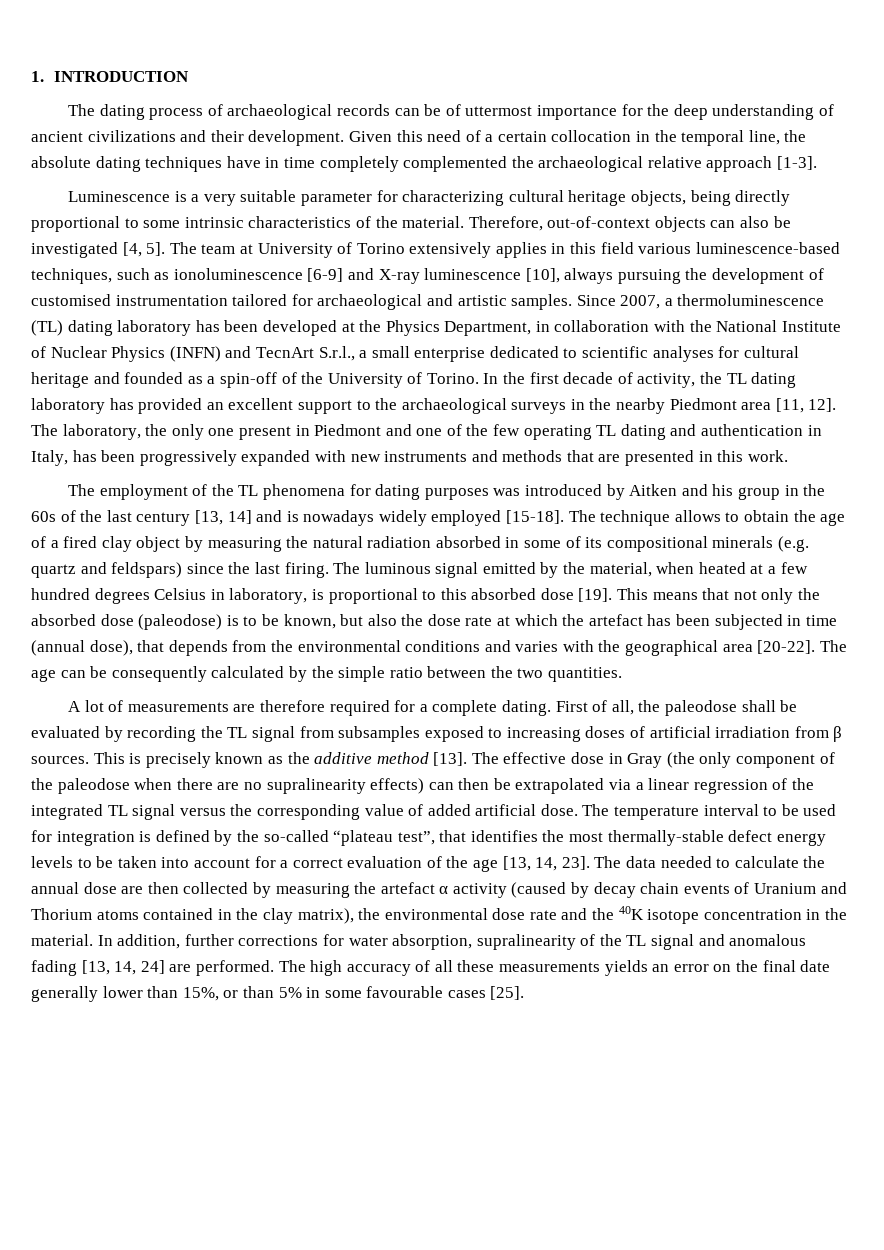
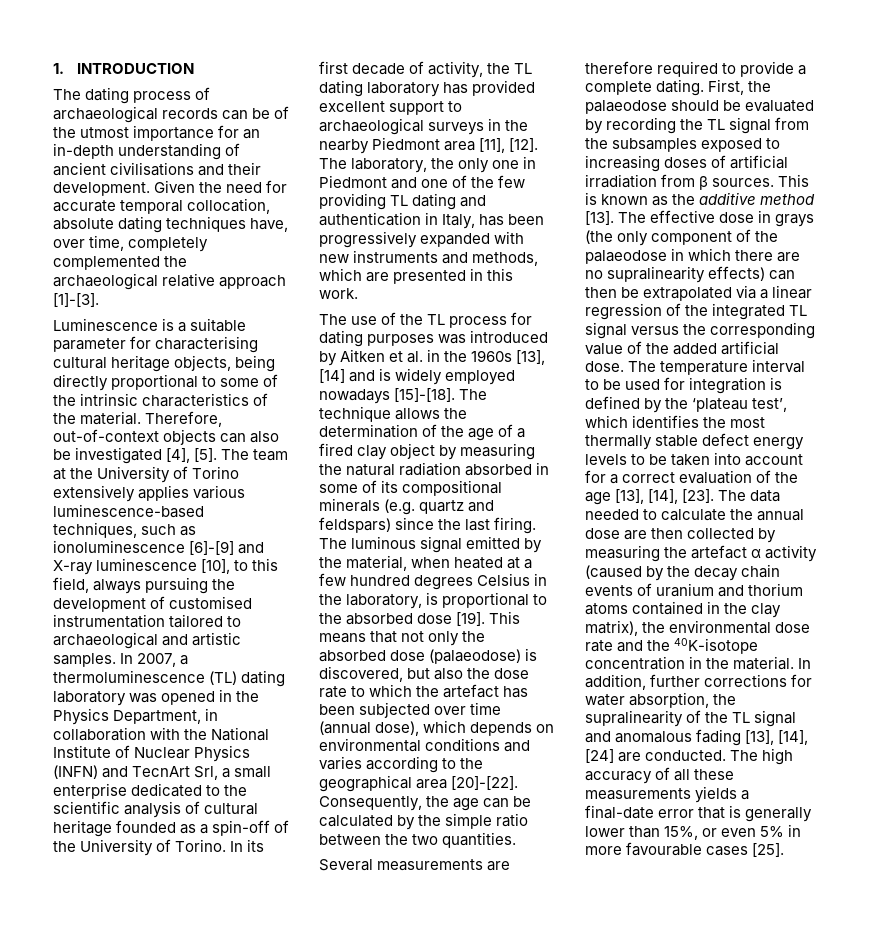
- The dating process of archaeological records can be of uttermost importance for the deep understanding of ancient civilizations and their development.
+ The dating process of archaeological records can be of the utmost importance for an in-depth understanding of ancient civilisations and their development.
- Given this need of a certain collocation in the temporal line, the absolute dating techniques have in time completely complemented the archaeological relative approach [1-3].
+ Given the need for accurate temporal collocation, absolute dating techniques have, over time, completely complemented the archaeological relative approach [1]-[3].
- Luminescence is a very suitable parameter for characterizing cultural heritage objects, being directly proportional to some intrinsic characteristics of the material.
+ Luminescence is a suitable parameter for characterising cultural heritage objects, being directly proportional to some of the intrinsic characteristics of the material.
- Therefore, out-of-context objects can also be investigated [4, 5].
+ Therefore, out-of-context objects can also be investigated [4], [5].
- The team at University of Torino extensively applies in this field various luminescence-based techniques, such as ionoluminescence [6-9] and X-ray luminescence [10], always pursuing the development of customised instrumentation tailored for archaeological and artistic samples.
+ The team at the University of Torino extensively applies various luminescence-based techniques, such as ionoluminescence [6]-[9] and X-ray luminescence [10], to this field, always pursuing the development of customised instrumentation tailored to archaeological and artistic samples.
- Since 2007, a thermoluminescence (TL) dating laboratory has been developed at the Physics Department, in collaboration with the National Institute of Nuclear Physics (INFN) and TecnArt S.r.l., a small enterprise dedicated to scientific analyses for cultural heritage and founded as a spin-off of the University of Torino.
+ In 2007, a thermoluminescence (TL) dating laboratory was opened in the Physics Department, in collaboration with the National Institute of Nuclear Physics (INFN) and TecnArt Srl, a small enterprise dedicated to the scientific analysis of cultural heritage founded as a spin-off of the University of Torino.
- In the first decade of activity, the TL dating laboratory has provided an excellent support to the archaeological surveys in the nearby Piedmont area [11, 12].
+ In its first decade of activity, the TL dating laboratory has provided excellent support to archaeological surveys in the nearby Piedmont area [11], [12].
- The laboratory, the only one present in Piedmont and one of the few operating TL dating and authentication in Italy, has been progressively expanded with new instruments and methods that are presented in this work.
+ The laboratory, the only one in Piedmont and one of the few providing TL dating and authentication in Italy, has been progressively expanded with new instruments and methods, which are presented in this work.
- The employment of the TL phenomena for dating purposes was introduced by Aitken and his group in the 60s of the last century [13, 14] and is nowadays widely employed [15-18].
+ The use of the TL process for dating purposes was introduced by Aitken et al. in the 1960s [13], [14] and is widely employed nowadays [15]-[18].
- The technique allows to obtain the age of a fired clay object by measuring the natural radiation absorbed in some of its compositional minerals (e.g. quartz and feldspars) since the last firing.
+ The technique allows the determination of the age of a fired clay object by measuring the natural radiation absorbed in some of its compositional minerals (e.g. quartz and feldspars) since the last firing.
- The luminous signal emitted by the material, when heated at a few hundred degrees Celsius in laboratory, is proportional to this absorbed dose [19].
+ The luminous signal emitted by the material, when heated at a few hundred degrees Celsius in the laboratory, is proportional to the absorbed dose [19].
- This means that not only the absorbed dose (paleodose) is to be known, but also the dose rate at which the artefact has been subjected in time (annual dose), that depends from the environmental conditions and varies with the geographical area [20-22]. The age can be consequently calculated by the simple ratio between the two quantities.
+ This means that not only the absorbed dose (palaeodose) is discovered, but also the dose rate to which the artefact has been subjected over time (annual dose), which depends on environmental conditions and varies according to the geographical area [20]-[22]. Consequently, the age can be calculated by the simple ratio between the two quantities.
- A lot of measurements are therefore required for a complete dating.
+ Several measurements are therefore required to provide a complete dating.
- First of all, the paleodose shall be evaluated by recording the TL signal from subsamples exposed to increasing doses of artificial irradiation from β sources.
+ First, the palaeodose should be evaluated by recording the TL signal from the subsamples exposed to increasing doses of artificial irradiation from β sources.
- This is precisely known as the additive method [13].
+ This is known as the additive method [13].
- The effective dose in Gray (the only component of the paleodose when there are no supralinearity effects) can then be extrapolated via a linear regression of the integrated TL signal versus the corresponding value of added artificial dose.
+ The effective dose in grays (the only component of the palaeodose in which there are no supralinearity effects) can then be extrapolated via a linear regression of the integrated TL signal versus the corresponding value of the added artificial dose.
- The temperature interval to be used for integration is defined by the so-called “plateau test”, that identifies the most thermally-stable defect energy levels to be taken into account for a correct evaluation of the age [13, 14, 23].
+ The temperature interval to be used for integration is defined by the ‘plateau test’, which identifies the most thermally stable defect energy levels to be taken into account for a correct evaluation of the age [13], [14], [23].
- The data needed to calculate the annual dose are then collected by measuring the artefact α activity (caused by decay chain events of Uranium and Thorium atoms contained in the clay matrix), the environmental dose rate and the 40K isotope concentration in the material.
+ The data needed to calculate the annual dose are then collected by measuring the artefact α activity (caused by the decay chain events of uranium and thorium atoms contained in the clay matrix), the environmental dose rate and the 40K-isotope concentration in the material.
- In addition, further corrections for water absorption, supralinearity of the TL signal and anomalous fading [13, 14, 24] are performed.
+ In addition, further corrections for water absorption, the supralinearity of the TL signal and anomalous fading [13], [14], [24] are conducted.
- The high accuracy of all these measurements yields an error on the final date generally lower than 15%, or than 5% in some favourable cases [25].
+ The high accuracy of all these measurements yields a final-date error that is generally lower than 15%, or even 5% in more favourable cases [25].

